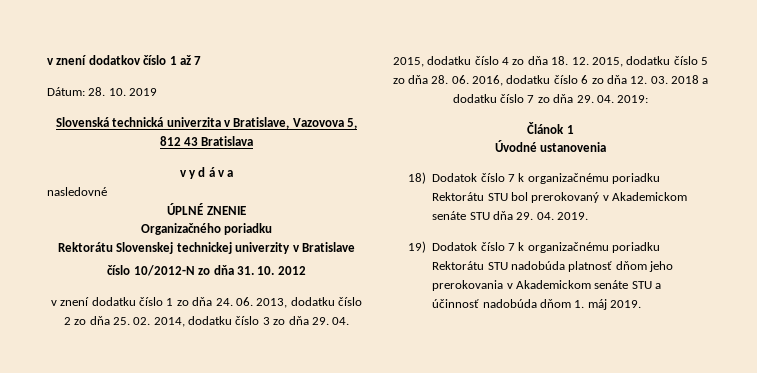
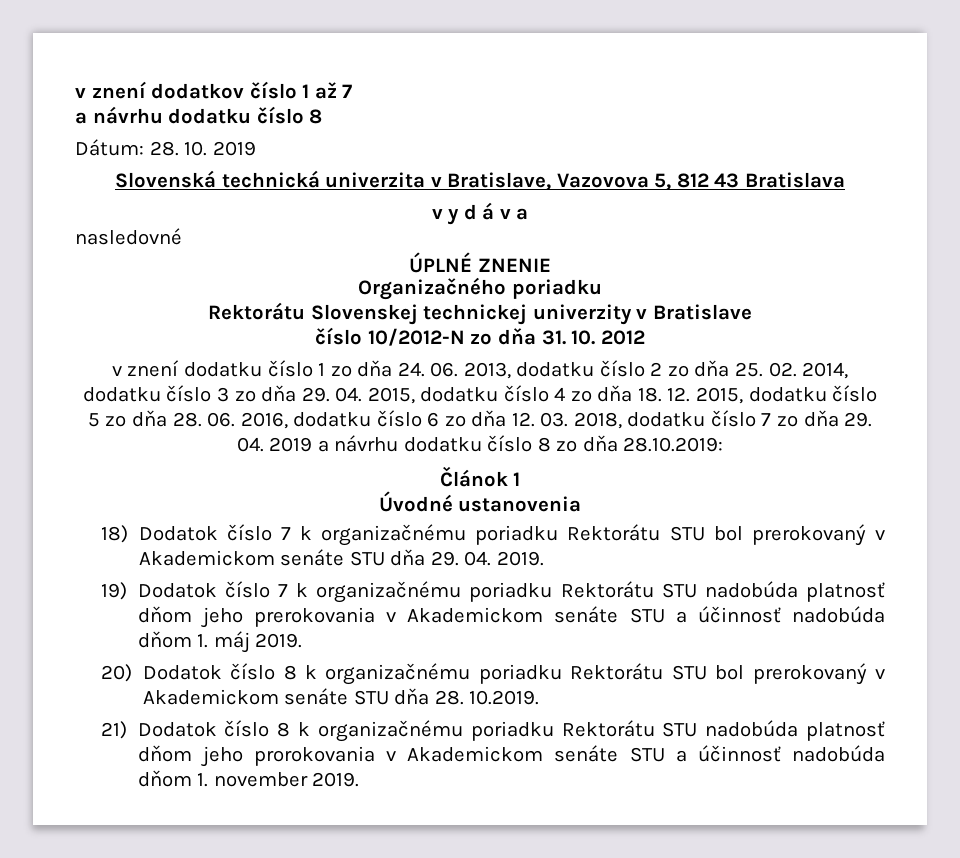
  v znení dodatkov číslo 1 až 7
+ a návrhu dodatku číslo 8
- v znení dodatku číslo 1 zo dňa 24. 06. 2013, dodatku číslo 2 zo dňa 25. 02. 2014, dodatku číslo 3 zo dňa 29. 04. 2015, dodatku číslo 4 zo dňa 18. 12. 2015, dodatku číslo 5 zo dňa 28. 06. 2016, dodatku číslo 6 zo dňa 12. 03. 2018 a dodatku číslo 7 zo dňa 29. 04. 2019:
+ v znení dodatku číslo 1 zo dňa 24. 06. 2013, dodatku číslo 2 zo dňa 25. 02. 2014, dodatku číslo 3 zo dňa 29. 04. 2015, dodatku číslo 4 zo dňa 18. 12. 2015, dodatku číslo 5 zo dňa 28. 06. 2016, dodatku číslo 6 zo dňa 12. 03. 2018, dodatku číslo 7 zo dňa 29. 04. 2019 a návrhu dodatku číslo 8 zo dňa 28.10.2019:
+ 20) Dodatok číslo 8 k organizačnému poriadku Rektorátu STU bol prerokovaný v Akademickom senáte STU dňa 28. 10.2019.
+ 21) Dodatok číslo 8 k organizačnému poriadku Rektorátu STU nadobúda platnosť dňom jeho prorokovania v Akademickom senáte STU a účinnosť nadobúda dňom 1. november 2019.

